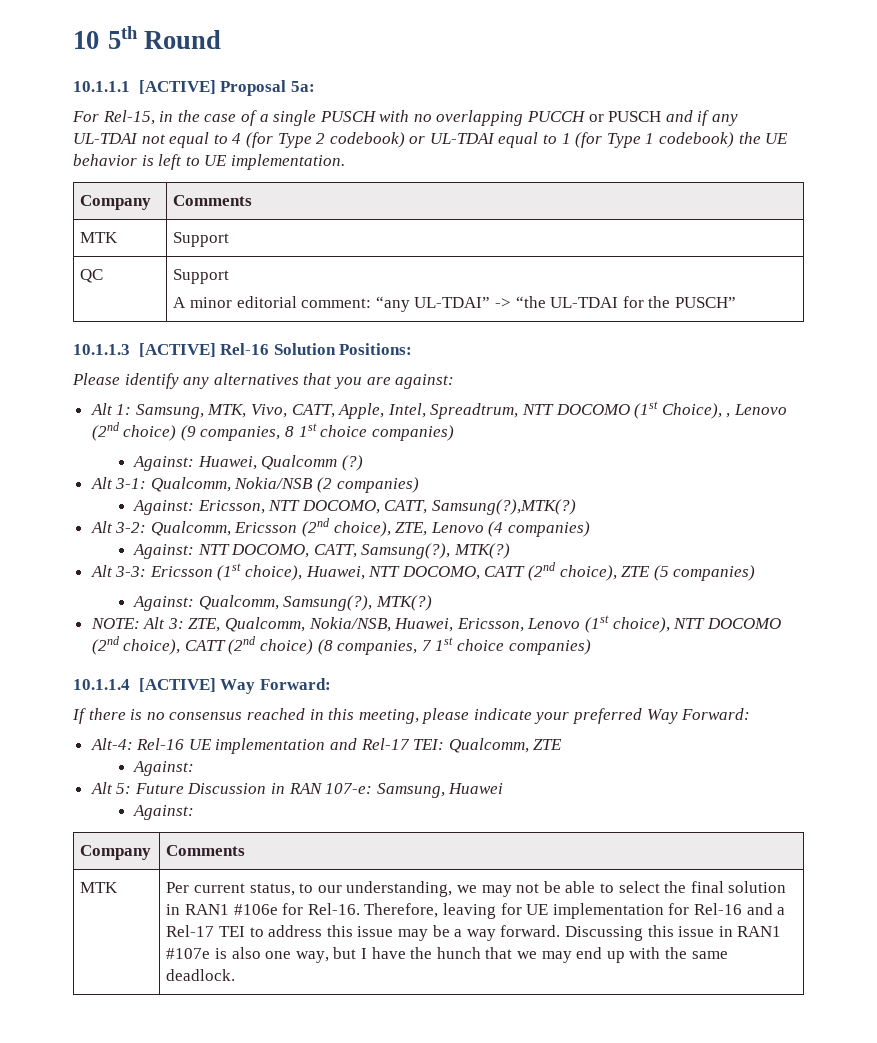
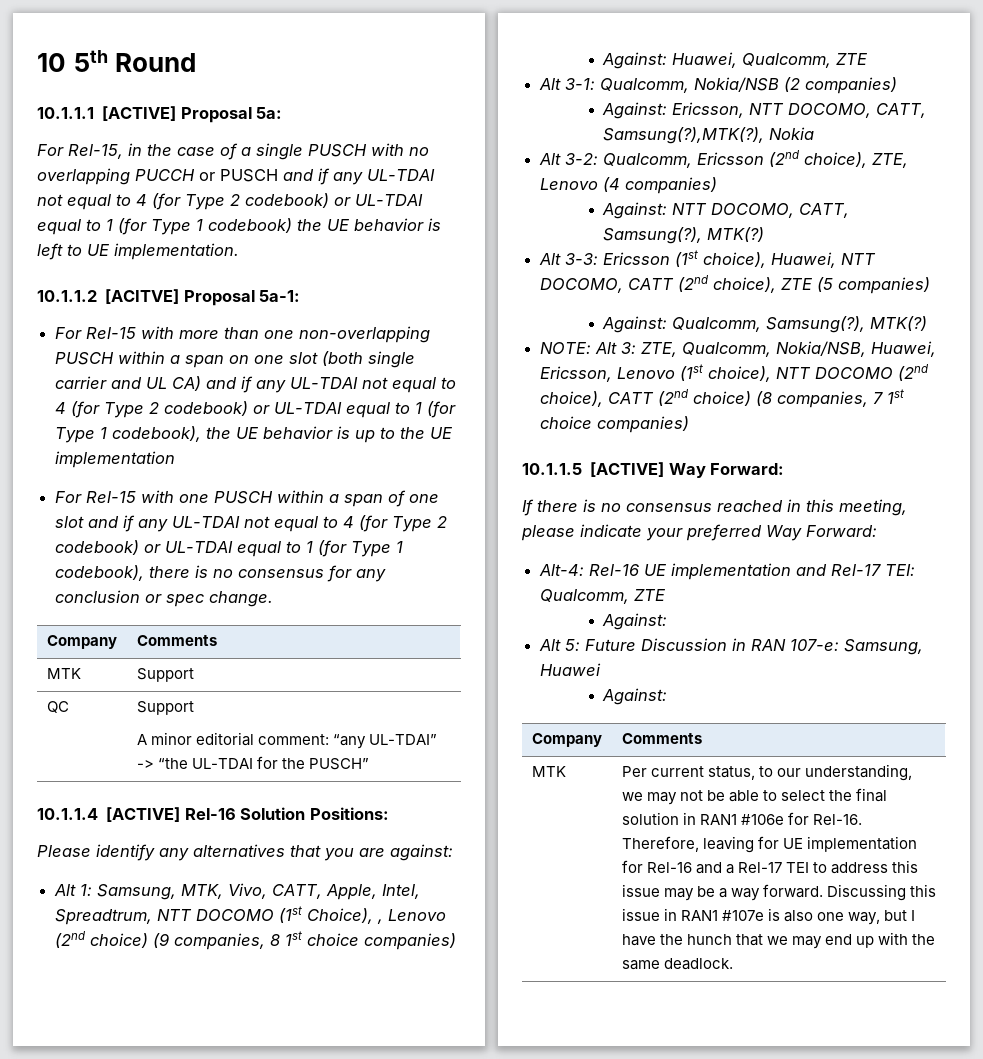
+ 10.1.1.2 [ACITVE] Proposal 5a-1:
+ For Rel-15 with more than one non-overlapping PUSCH within a span on one slot (both single carrier and UL CA) and if any UL-TDAI not equal to 4 (for Type 2 codebook) or UL-TDAI equal to 1 (for Type 1 codebook), the UE behavior is up to the UE implementation
+ For Rel-15 with one PUSCH within a span of one slot and if any UL-TDAI not equal to 4 (for Type 2 codebook) or UL-TDAI equal to 1 (for Type 1 codebook), there is no consensus for any conclusion or spec change.
- 10.1.1.3 [ACTIVE] Rel-16 Solution Positions:
+ 10.1.1.4 [ACTIVE] Rel-16 Solution Positions:
- Against: Huawei, Qualcomm (?)
+ Against: Huawei, Qualcomm, ZTE
- Against: Ericsson, NTT DOCOMO, CATT, Samsung(?),MTK(?)
+ Against: Ericsson, NTT DOCOMO, CATT, Samsung(?),MTK(?), Nokia
- 10.1.1.4 [ACTIVE] Way Forward:
+ 10.1.1.5 [ACTIVE] Way Forward:

